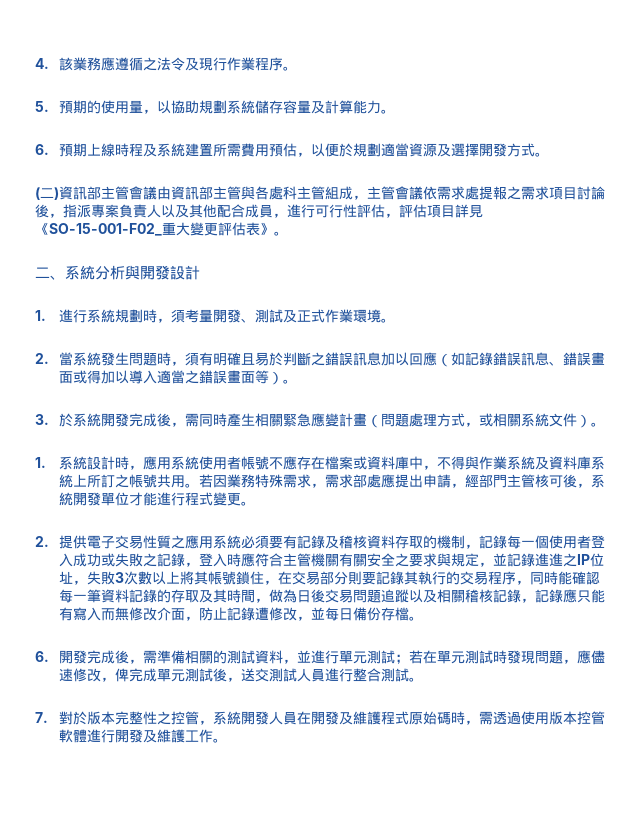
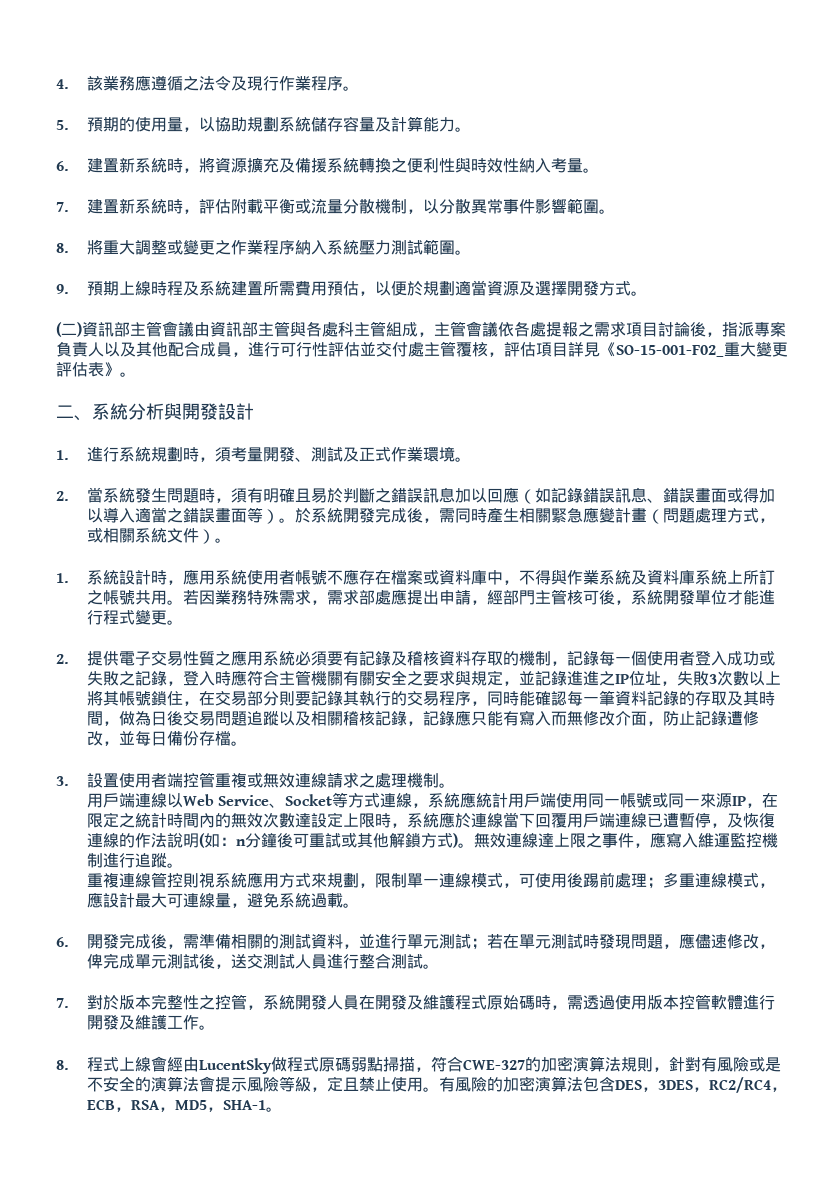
- 6.預期上線時程及系統建置所需費用預估，以便於規劃適當資源及選擇開發方式。
+ 6.建置新系統時，將資源擴充及備援系統轉換之便利性與時效性納入考量。
+ 7.建置新系統時，評估附載平衡或流量分散機制，以分散異常事件影響範圍。
+ 8.將重大調整或變更之作業程序納入系統壓力測試範圍。
+ 9.預期上線時程及系統建置所需費用預估，以便於規劃適當資源及選擇開發方式。
- (二)資訊部主管會議由資訊部主管與各處科主管組成，主管會議依需求處提報之需求項目討論後，指派專案負責人以及其他配合成員，進行可行性評估，評估項目詳見《SO-15-001-F02_重大變更評估表》。
+ (二)資訊部主管會議由資訊部主管與各處科主管組成，主管會議依各處提報之需求項目討論後，指派專案負責人以及其他配合成員，進行可行性評估並交付處主管覆核，評估項目詳見《SO-15-001-F02_重大變更評估表》。
- 2.當系統發生問題時，須有明確且易於判斷之錯誤訊息加以回應（如記錄錯誤訊息、錯誤畫面或得加以導入適當之錯誤畫面等）。
- 3.於系統開發完成後，需同時產生相關緊急應變計畫（問題處理方式，或相關系統文件）。
+ 2.當系統發生問題時，須有明確且易於判斷之錯誤訊息加以回應（如記錄錯誤訊息、錯誤畫面或得加以導入適當之錯誤畫面等）。於系統開發完成後，需同時產生相關緊急應變計畫（問題處理方式，或相關系統文件）。
+ 3.設置使用者端控管重複或無效連線請求之處理機制。
+ 用戶端連線以Web Service、Socket等方式連線，系統應統計用戶端使用同一帳號或同一來源IP，在限定之統計時間內的無效次數達設定上限時，系統應於連線當下回覆用戶端連線已遭暫停，及恢復連線的作法說明(如：n分鐘後可重試或其他解鎖方式)。無效連線達上限之事件，應寫入維運監控機制進行追蹤。
+ 重複連線管控則視系統應用方式來規劃，限制單一連線模式，可使用後踢前處理；多重連線模式，應設計最大可連線量，避免系統過載。
+ 8.程式上線會經由LucentSky做程式原碼弱點掃描，符合CWE-327的加密演算法規則，針對有風險或是不安全的演算法會提示風險等級，定且禁止使用。有風險的加密演算法包含DES，3DES，RC2/RC4，ECB，RSA，MD5，SHA-1。

